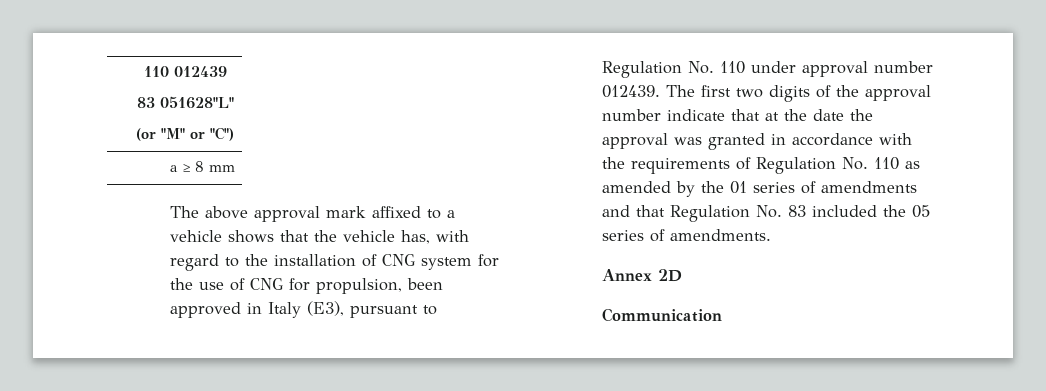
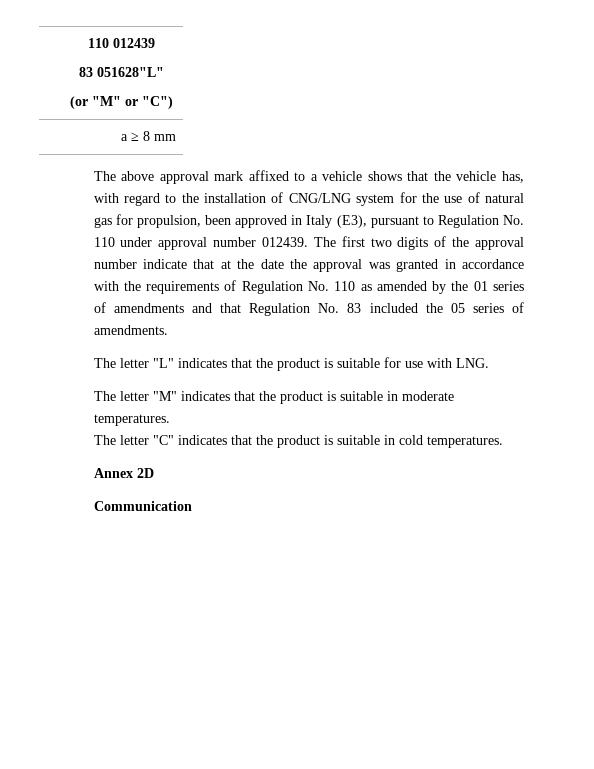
- The above approval mark affixed to a vehicle shows that the vehicle has, with regard to the installation of CNG system for the use of CNG for propulsion, been approved in Italy (E3), pursuant to Regulation No. 110 under approval number 012439.
+ The above approval mark affixed to a vehicle shows that the vehicle has, with regard to the installation of CNG/LNG system for the use of natural gas for propulsion, been approved in Italy (E3), pursuant to Regulation No. 110 under approval number 012439.
+ The letter "L" indicates that the product is suitable for use with LNG.
+ The letter "M" indicates that the product is suitable in moderate temperatures.
+ The letter "C" indicates that the product is suitable in cold temperatures.

